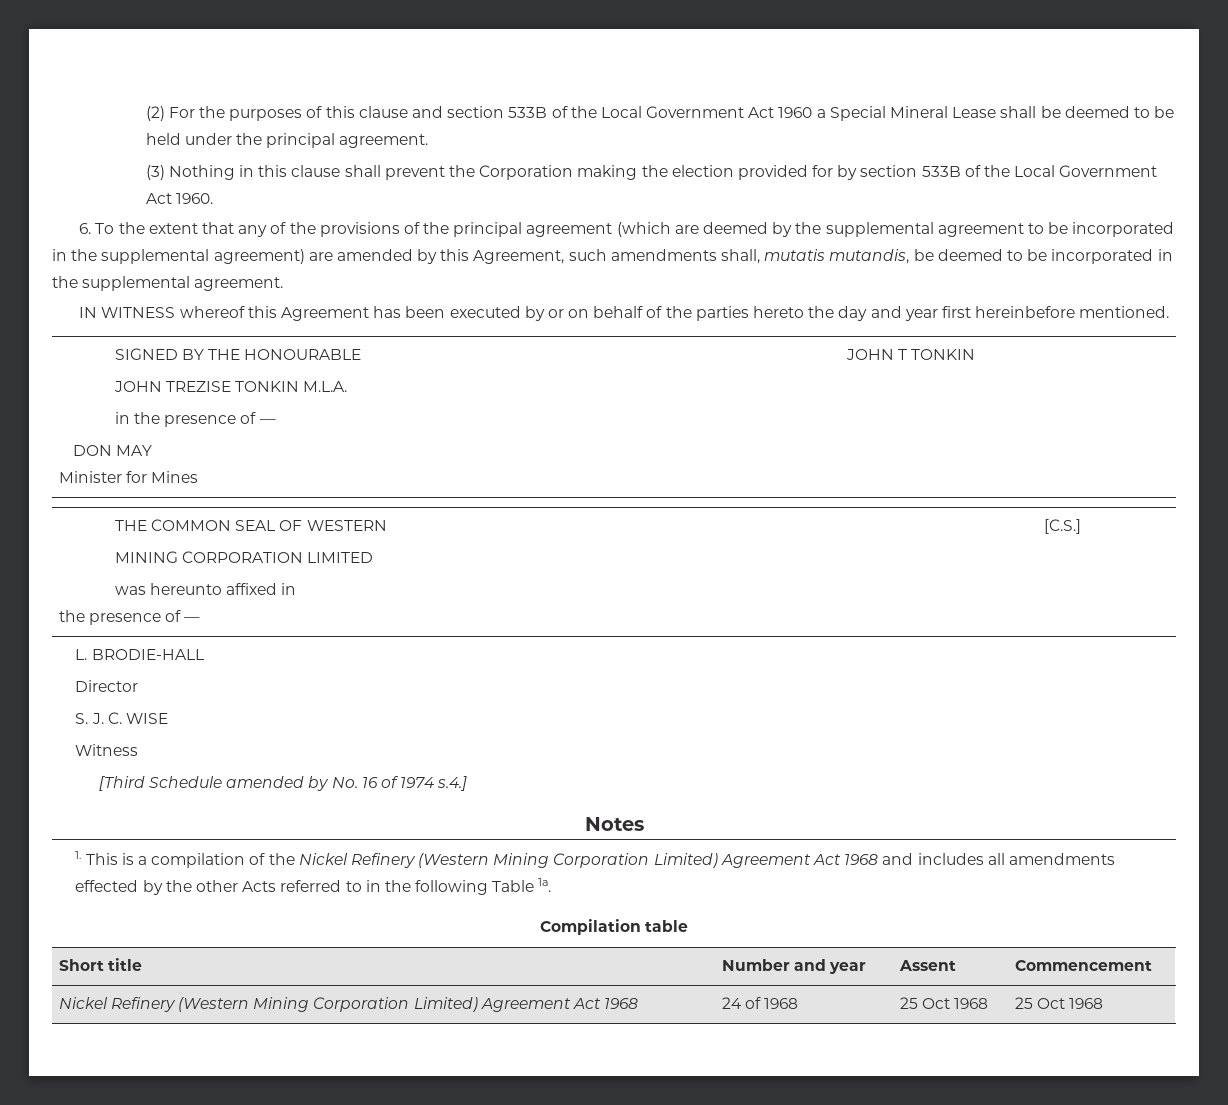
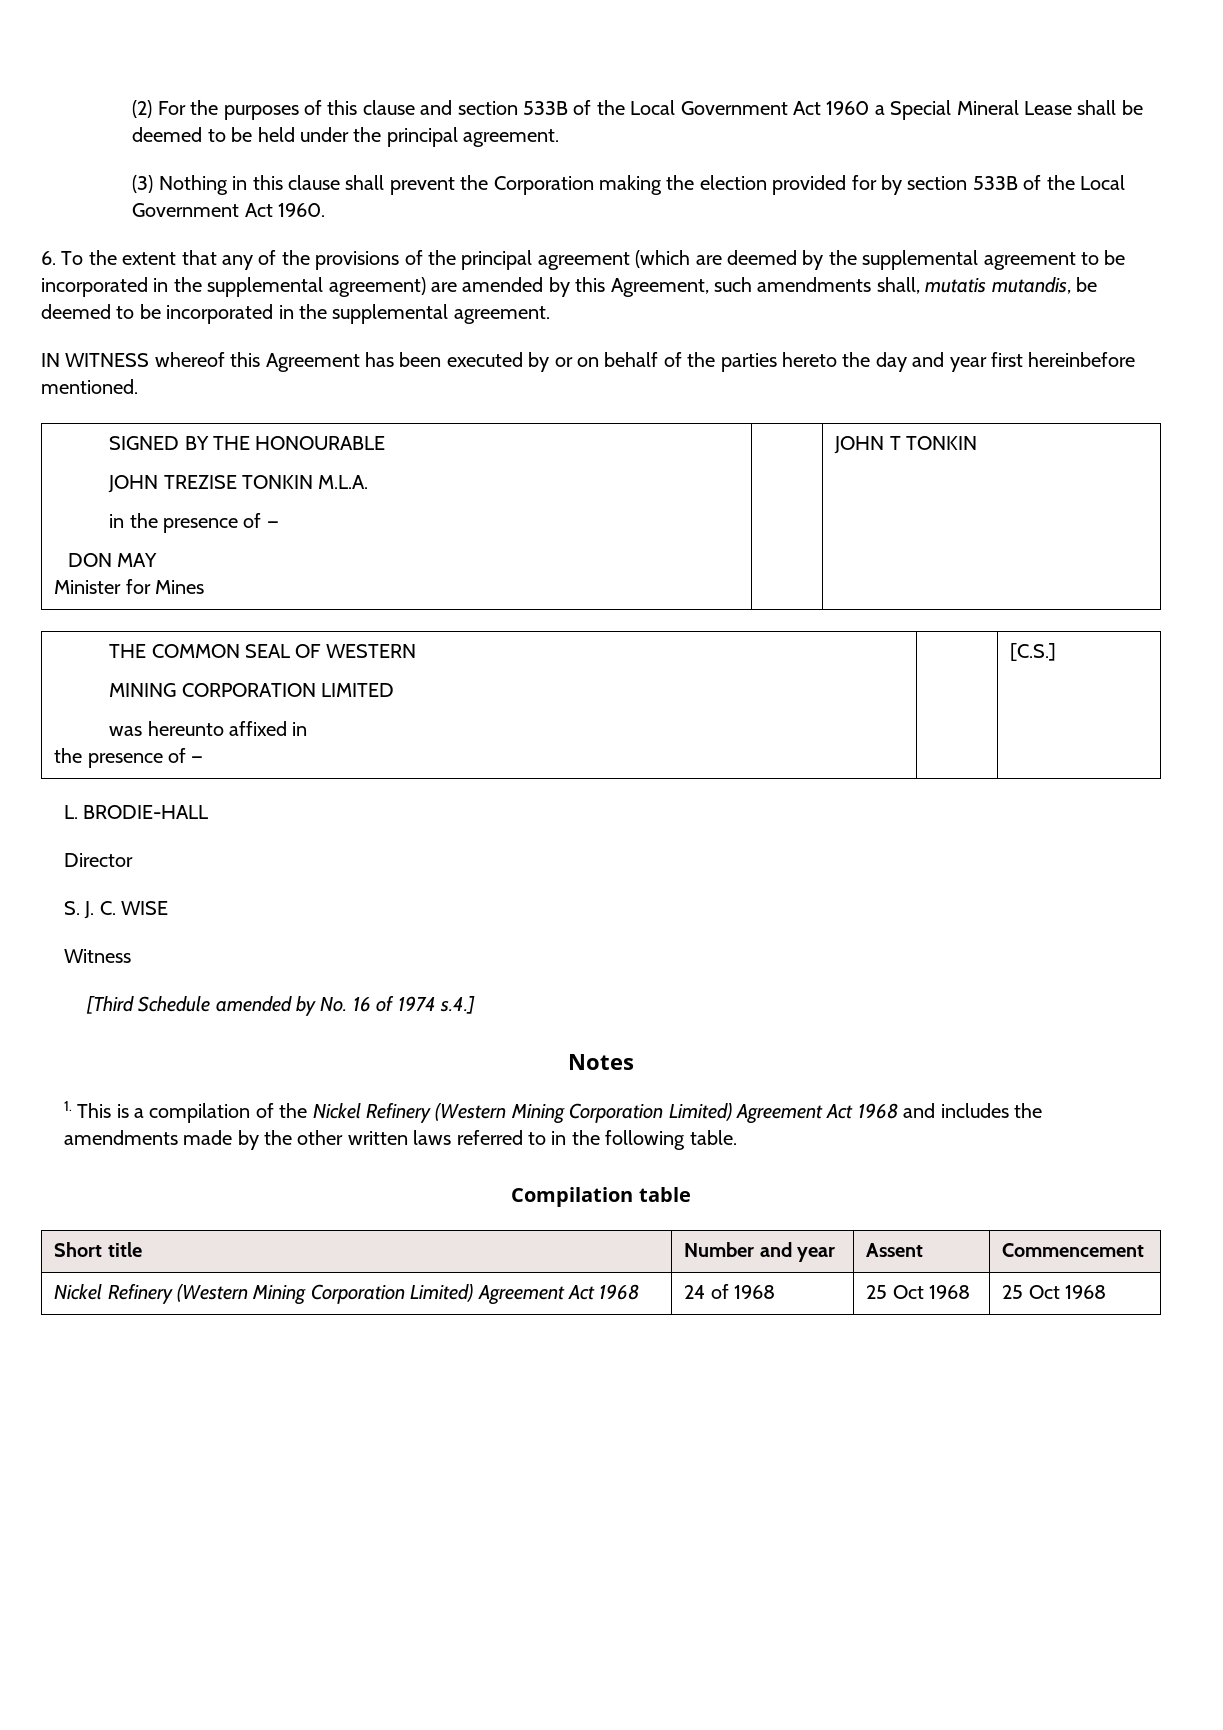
- 1. This is a compilation of the Nickel Refinery (Western Mining Corporation Limited) Agreement Act 1968 and includes all amendments effected by the other Acts referred to in the following Table 1a.
+ 1. This is a compilation of the Nickel Refinery (Western Mining Corporation Limited) Agreement Act 1968 and includes the amendments made by the other written laws referred to in the following table.

